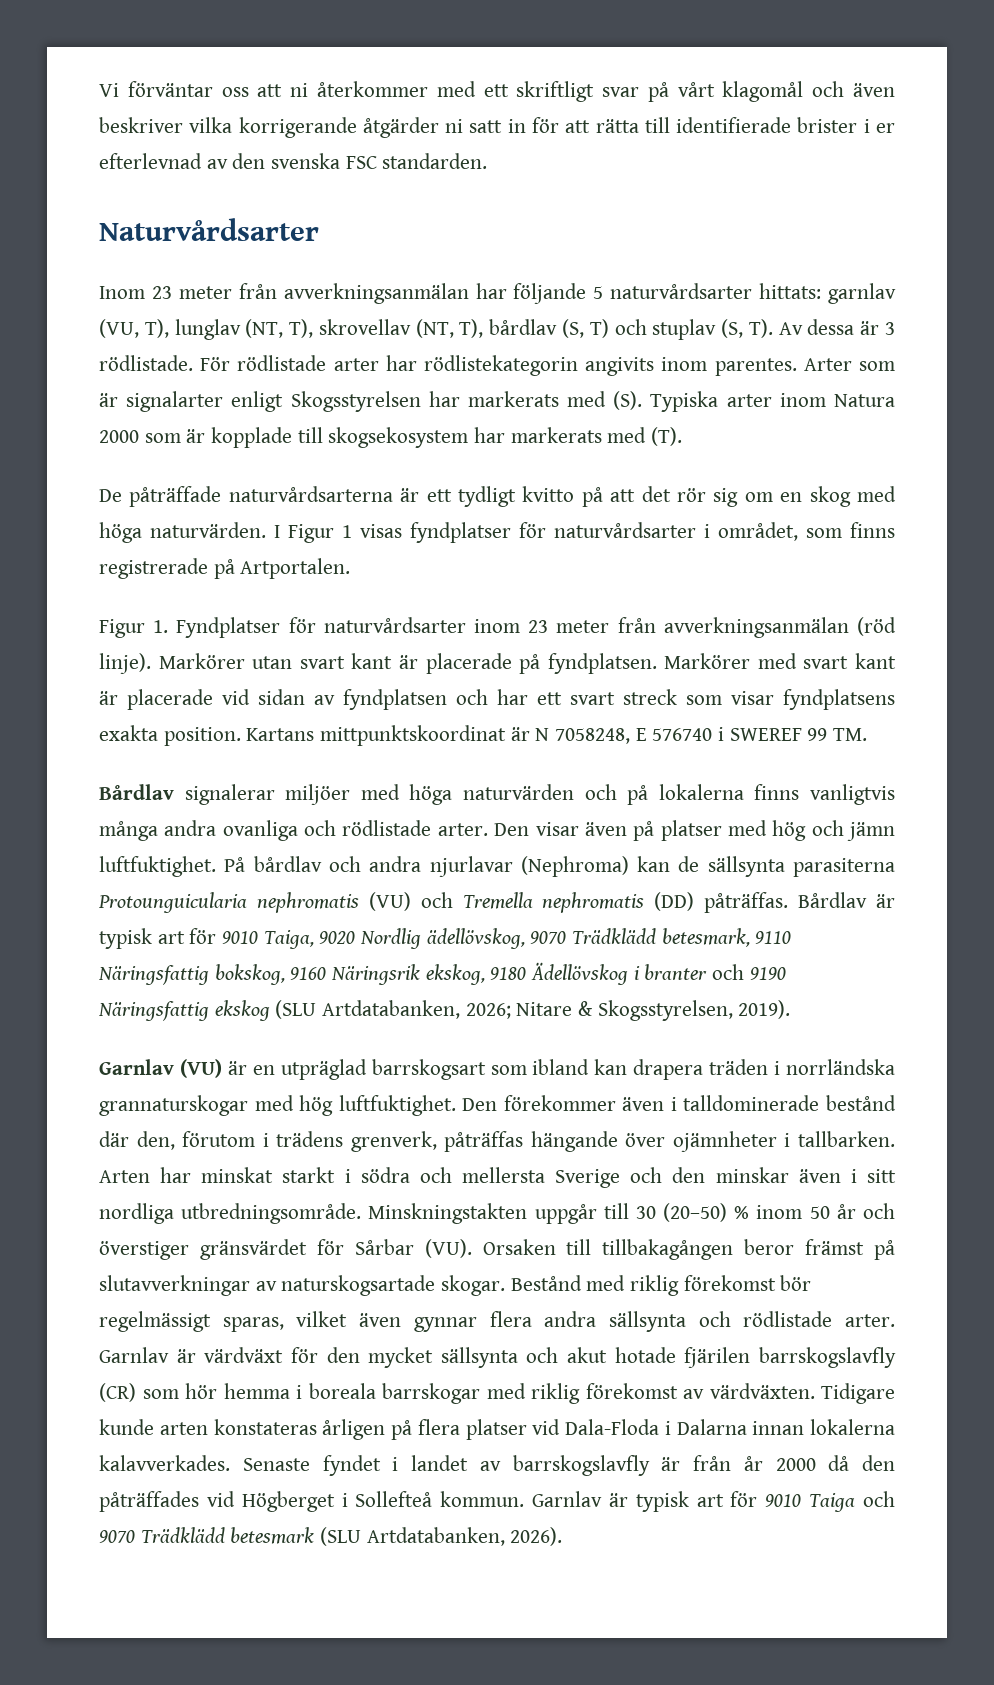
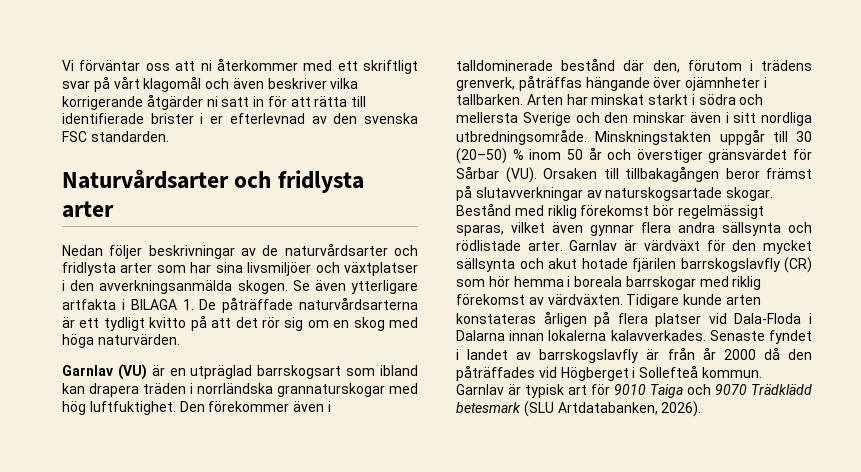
- Naturvårdsarter
- Inom 23 meter från avverkningsanmälan har följande 5 naturvårdsarter hittats: garnlav (VU, T), lunglav (NT, T), skrovellav (NT, T), bårdlav (S, T) och stuplav (S, T). Av dessa är 3 rödlistade. För rödlistade arter har rödlistekategorin angivits inom parentes. Arter som är signalarter enligt Skogsstyrelsen har markerats med (S). Typiska arter inom Natura 2000 som är kopplade till skogsekosystem har markerats med (T).
- De påträffade naturvårdsarterna är ett tydligt kvitto på att det rör sig om en skog med höga naturvärden. I Figur 1 visas fyndplatser för naturvårdsarter i området, som finns registrerade på Artportalen.
- Figur 1. Fyndplatser för naturvårdsarter inom 23 meter från avverkningsanmälan (röd linje). Markörer utan svart kant är placerade på fyndplatsen. Markörer med svart kant är placerade vid sidan av fyndplatsen och har ett svart streck som visar fyndplatsens exakta position. Kartans mittpunktskoordinat är N 7058248, E 576740 i SWEREF 99 TM.
- Bårdlav signalerar miljöer med höga naturvärden och på lokalerna finns vanligtvis många andra ovanliga och rödlistade arter. Den visar även på platser med hög och jämn luftfuktighet. På bårdlav och andra njurlavar (Nephroma) kan de sällsynta parasiterna Protounguicularia nephromatis (VU) och Tremella nephromatis (DD) påträffas. Bårdlav är typisk art för 9010 Taiga, 9020 Nordlig ädellövskog, 9070 Trädklädd betesmark, 9110 Näringsfattig bokskog, 9160 Näringsrik ekskog, 9180 Ädellövskog i branter och 9190 Näringsfattig ekskog (SLU Artdatabanken, 2026; Nitare & Skogsstyrelsen, 2019).
+ Naturvårdsarter och fridlysta arter
+ Nedan följer beskrivningar av de naturvårdsarter och fridlysta arter som har sina livsmiljöer och växtplatser i den avverkningsanmälda skogen. Se även ytterligare artfakta i BILAGA 1. De påträffade naturvårdsarterna är ett tydligt kvitto på att det rör sig om en skog med höga naturvärden.

